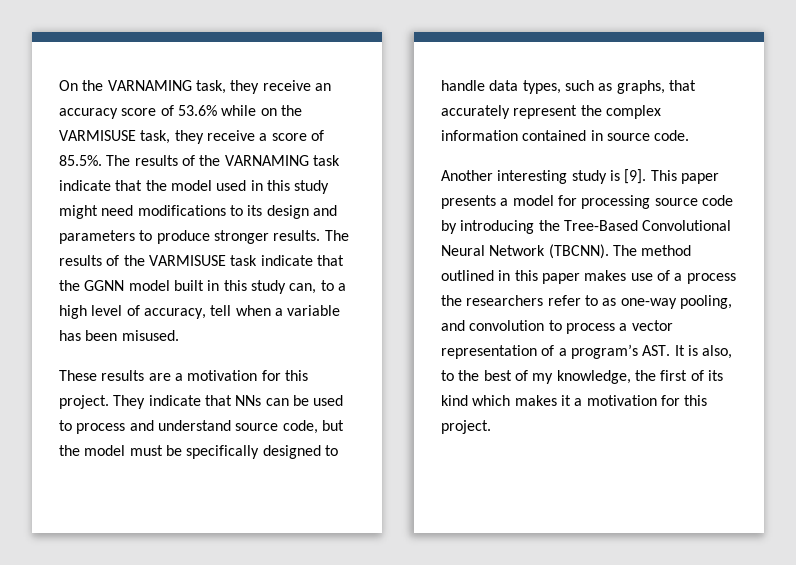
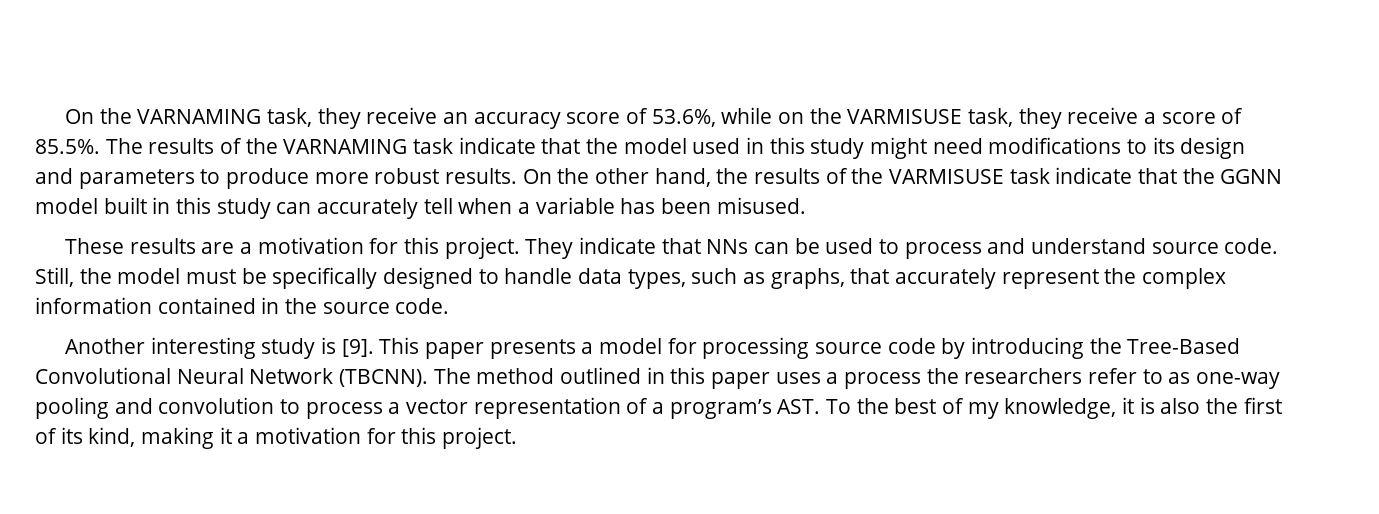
- On the VARNAMING task, they receive an accuracy score of 53.6% while on the VARMISUSE task, they receive a score of 85.5%. The results of the VARNAMING task indicate that the model used in this study might need modifications to its design and parameters to produce stronger results. The results of the VARMISUSE task indicate that the GGNN model built in this study can, to a high level of accuracy, tell when a variable has been misused.
+ On the VARNAMING task, they receive an accuracy score of 53.6%, while on the VARMISUSE task, they receive a score of 85.5%. The results of the VARNAMING task indicate that the model used in this study might need modifications to its design and parameters to produce more robust results. On the other hand, the results of the VARMISUSE task indicate that the GGNN model built in this study can accurately tell when a variable has been misused.
- They indicate that NNs can be used to process and understand source code, but the model must be specifically designed to handle data types, such as graphs, that accurately represent the complex information contained in source code.
+ They indicate that NNs can be used to process and understand source code. Still, the model must be specifically designed to handle data types, such as graphs, that accurately represent the complex information contained in the source code.
- The method outlined in this paper makes use of a process the researchers refer to as one-way pooling, and convolution to process a vector representation of a program’s AST. It is also, to the best of my knowledge, the first of its kind which makes it a motivation for this project.
+ The method outlined in this paper uses a process the researchers refer to as one-way pooling and convolution to process a vector representation of a program’s AST. To the best of my knowledge, it is also the first of its kind, making it a motivation for this project.

